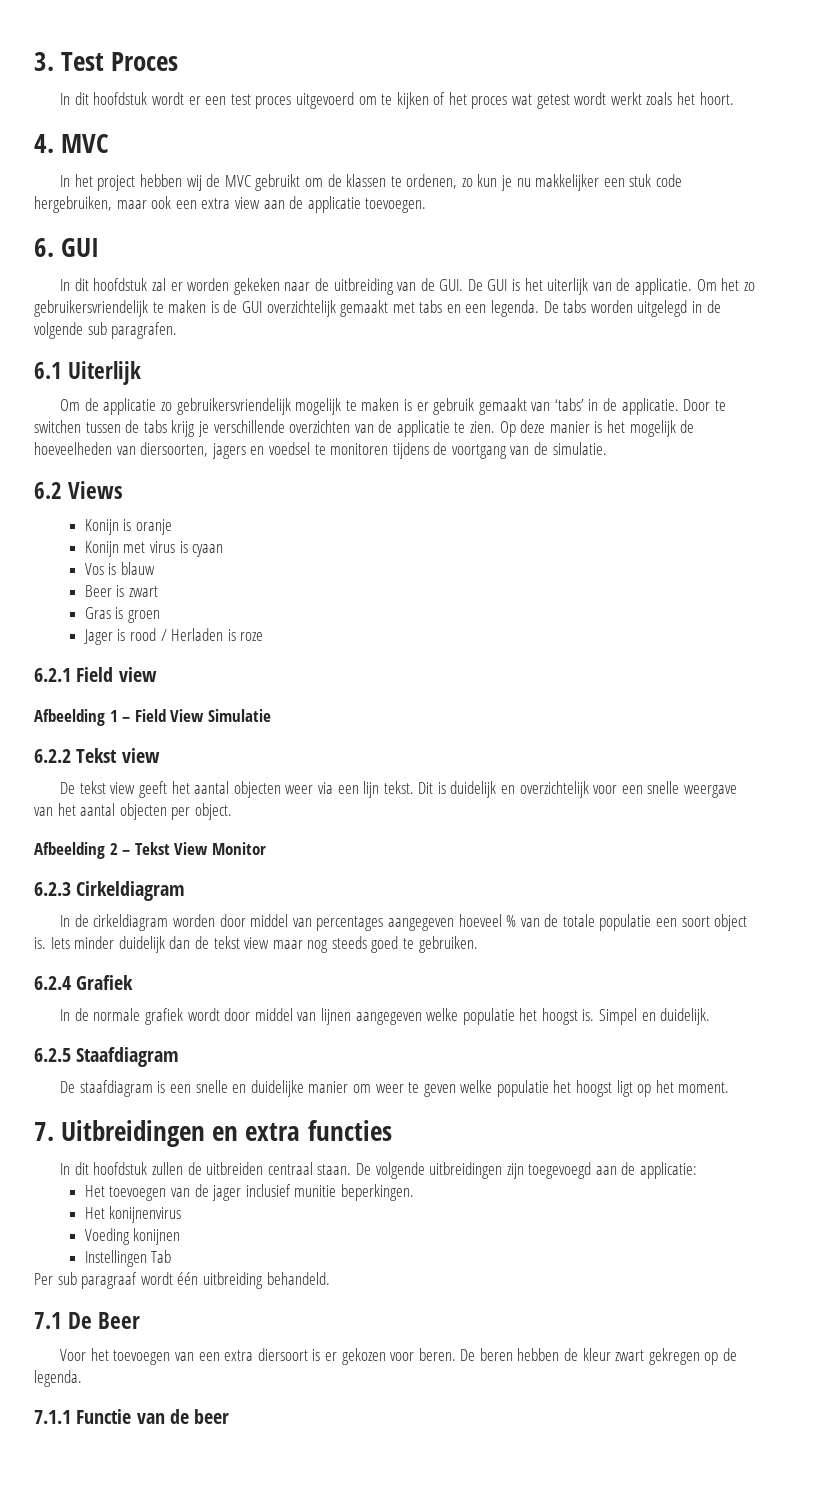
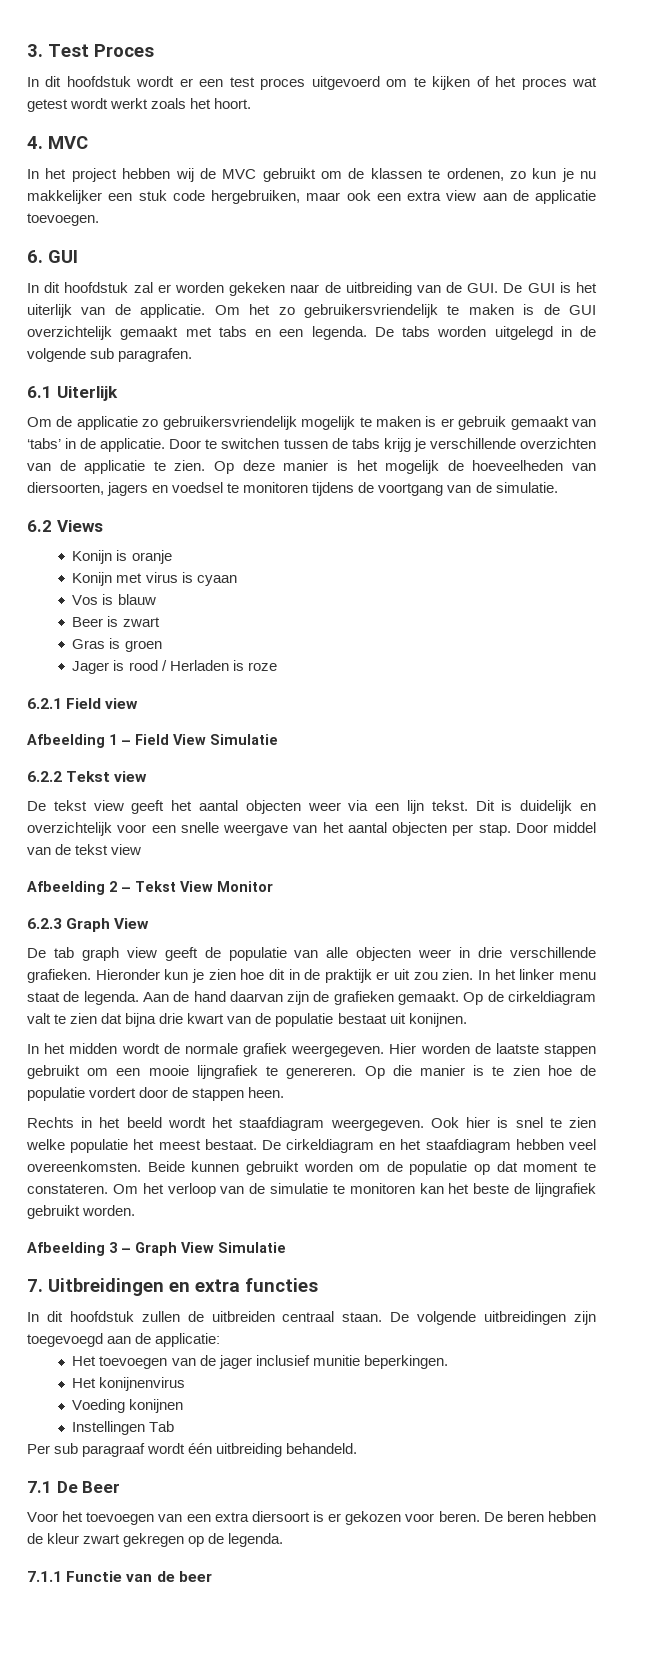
- Dit is duidelijk en overzichtelijk voor een snelle weergave van het aantal objecten per object.
+ Dit is duidelijk en overzichtelijk voor een snelle weergave van het aantal objecten per stap. Door middel van de tekst view
- 6.2.3 Cirkeldiagram
- In de cirkeldiagram worden door middel van percentages aangegeven hoeveel % van de totale populatie een soort object is. Iets minder duidelijk dan de tekst view maar nog steeds goed te gebruiken.
- 6.2.4 Grafiek
- In de normale grafiek wordt door middel van lijnen aangegeven welke populatie het hoogst is. Simpel en duidelijk.
- 6.2.5 Staafdiagram
- De staafdiagram is een snelle en duidelijke manier om weer te geven welke populatie het hoogst ligt op het moment.
+ 6.2.3 Graph View
+ De tab graph view geeft de populatie van alle objecten weer in drie verschillende grafieken. Hieronder kun je zien hoe dit in de praktijk er uit zou zien. In het linker menu staat de legenda. Aan de hand daarvan zijn de grafieken gemaakt. Op de cirkeldiagram valt te zien dat bijna drie kwart van de populatie bestaat uit konijnen.
+ In het midden wordt de normale grafiek weergegeven. Hier worden de laatste stappen gebruikt om een mooie lijngrafiek te genereren. Op die manier is te zien hoe de populatie vordert door de stappen heen.
+ Rechts in het beeld wordt het staafdiagram weergegeven. Ook hier is snel te zien welke populatie het meest bestaat. De cirkeldiagram en het staafdiagram hebben veel overeenkomsten. Beide kunnen gebruikt worden om de populatie op dat moment te constateren. Om het verloop van de simulatie te monitoren kan het beste de lijngrafiek gebruikt worden.
+ Afbeelding 3 – Graph View Simulatie

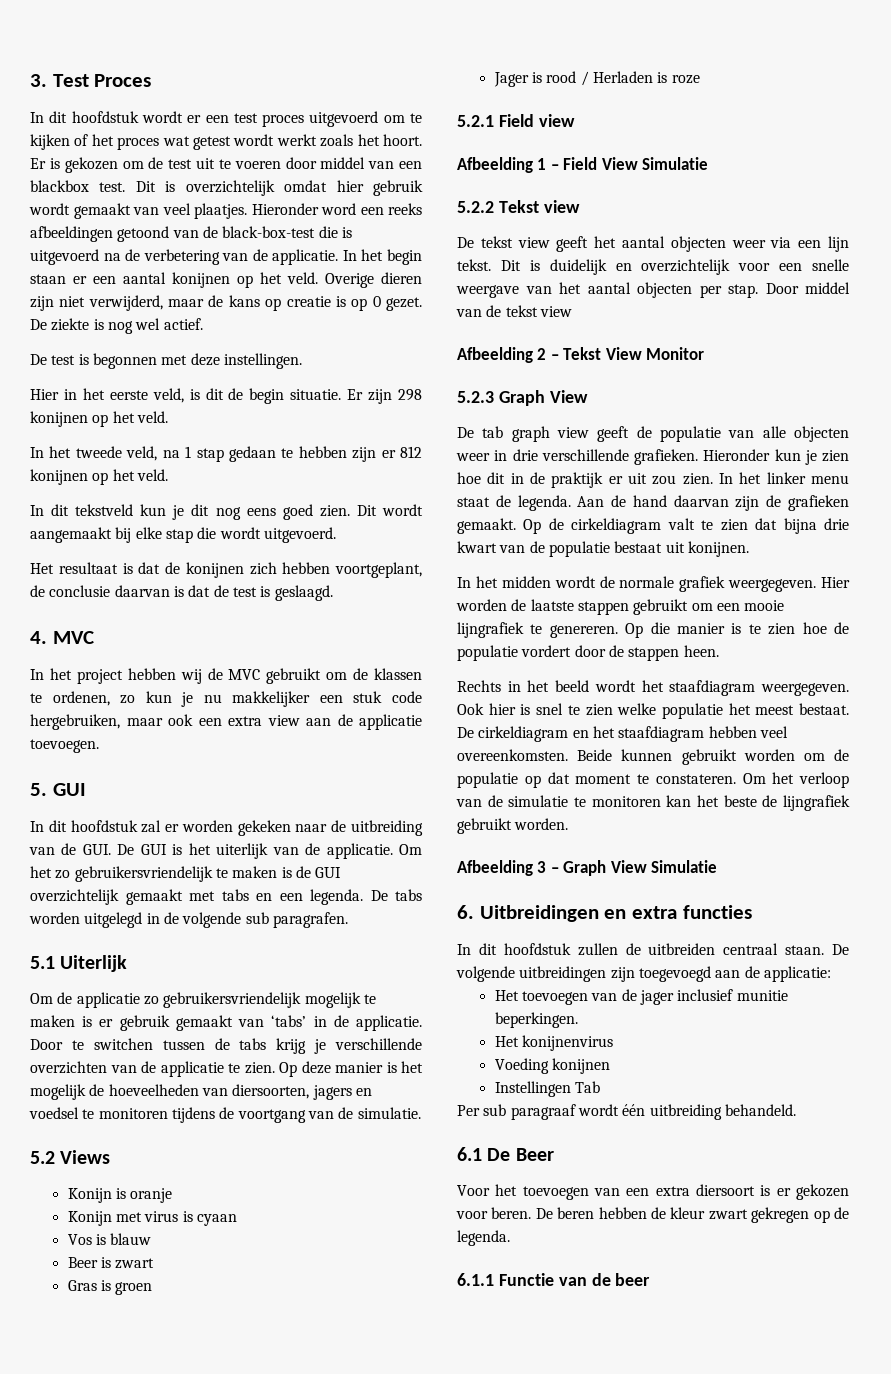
+ Er is gekozen om de test uit te voeren door middel van een blackbox test. Dit is overzichtelijk omdat hier gebruik wordt gemaakt van veel plaatjes. Hieronder word een reeks afbeeldingen getoond van de black-box-test die is uitgevoerd na de verbetering van de applicatie. In het begin staan er een aantal konijnen op het veld. Overige dieren zijn niet verwijderd, maar de kans op creatie is op 0 gezet. De ziekte is nog wel actief.
+ De test is begonnen met deze instellingen.
+ Hier in het eerste veld, is dit de begin situatie. Er zijn 298 konijnen op het veld.
+ In het tweede veld, na 1 stap gedaan te hebben zijn er 812 konijnen op het veld.
+ In dit tekstveld kun je dit nog eens goed zien. Dit wordt aangemaakt bij elke stap die wordt uitgevoerd.
+ Het resultaat is dat de konijnen zich hebben voortgeplant, de conclusie daarvan is dat de test is geslaagd.
- 6. GUI
+ 5. GUI
- 6.1 Uiterlijk
+ 5.1 Uiterlijk
- 6.2 Views
+ 5.2 Views
- 6.2.1 Field view
+ 5.2.1 Field view
- 6.2.2 Tekst view
+ 5.2.2 Tekst view
- 6.2.3 Graph View
+ 5.2.3 Graph View
- 7. Uitbreidingen en extra functies
+ 6. Uitbreidingen en extra functies
- 7.1 De Beer
+ 6.1 De Beer
- 7.1.1 Functie van de beer
+ 6.1.1 Functie van de beer

